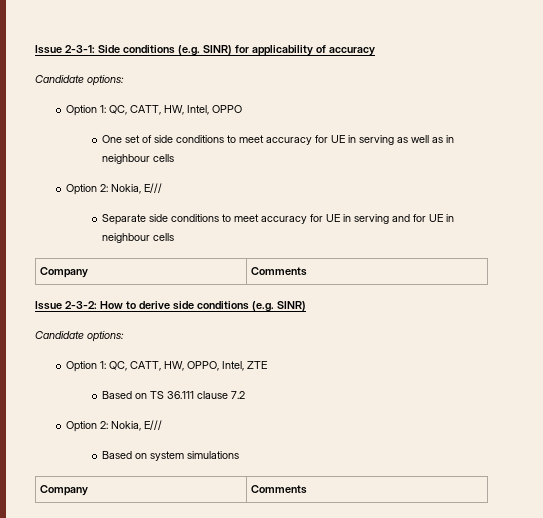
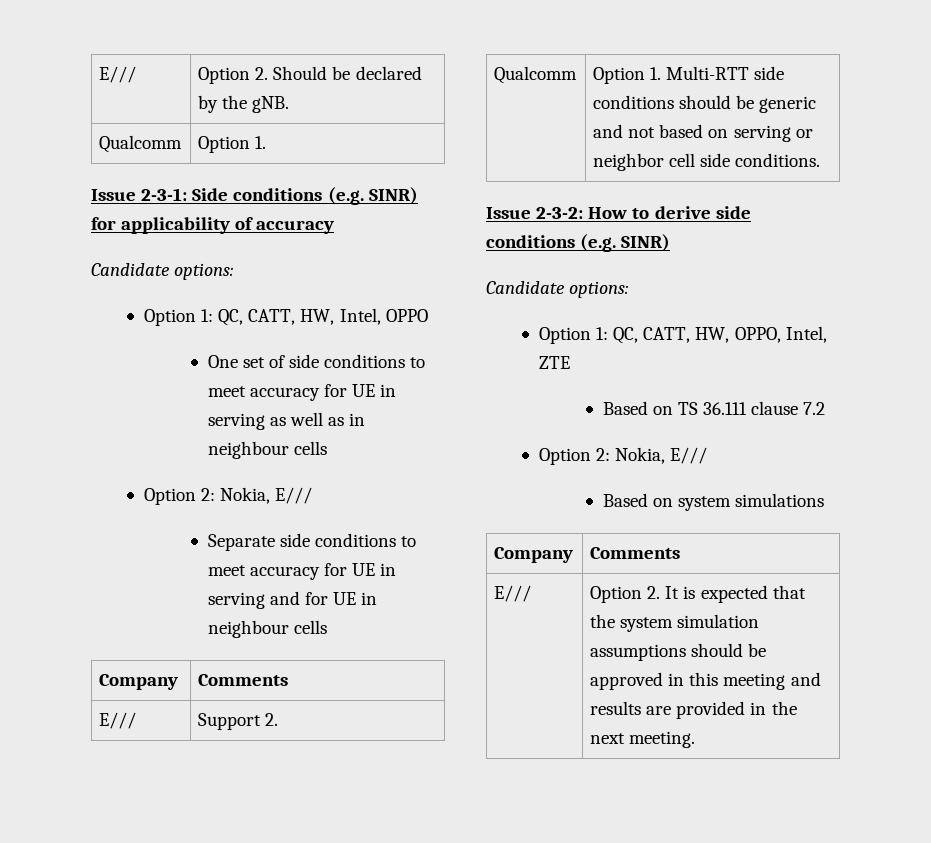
+ E/// | Option 2. Should be declared by the gNB.
+ Qualcomm | Option 1.
+ E/// | Support 2.
+ Qualcomm | Option 1. Multi-RTT side conditions should be generic and not based on serving or neighbor cell side conditions.
+ E/// | Option 2. It is expected that the system simulation assumptions should be approved in this meeting and results are provided in the next meeting.

